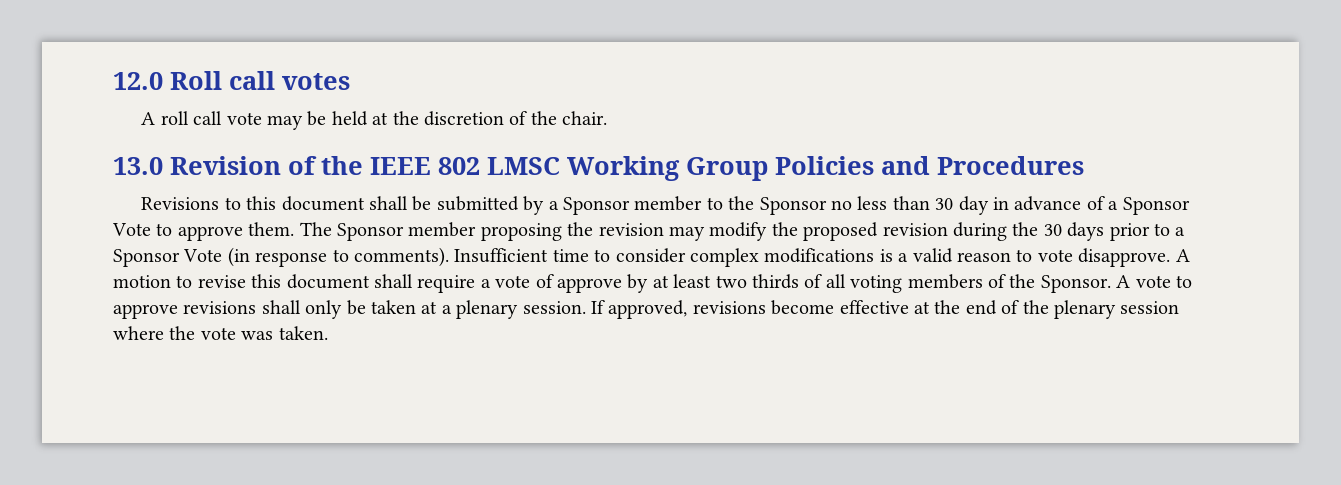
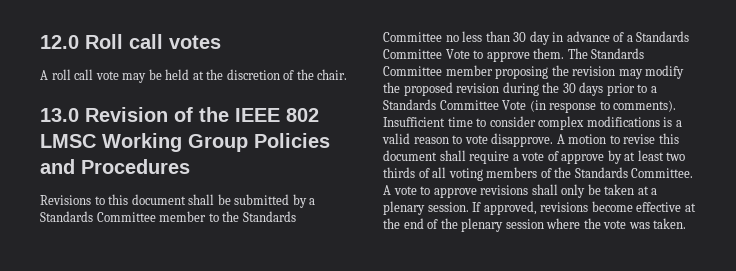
- Revisions to this document shall be submitted by a Sponsor member to the Sponsor no less than 30 day in advance of a Sponsor Vote to approve them.
+ Revisions to this document shall be submitted by a Standards Committee member to the Standards Committee no less than 30 day in advance of a Standards Committee Vote to approve them.
- The Sponsor member proposing the revision may modify the proposed revision during the 30 days prior to a Sponsor Vote (in response to comments).
+ The Standards Committee member proposing the revision may modify the proposed revision during the 30 days prior to a Standards Committee Vote (in response to comments).
- A motion to revise this document shall require a vote of approve by at least two thirds of all voting members of the Sponsor.
+ A motion to revise this document shall require a vote of approve by at least two thirds of all voting members of the Standards Committee.

